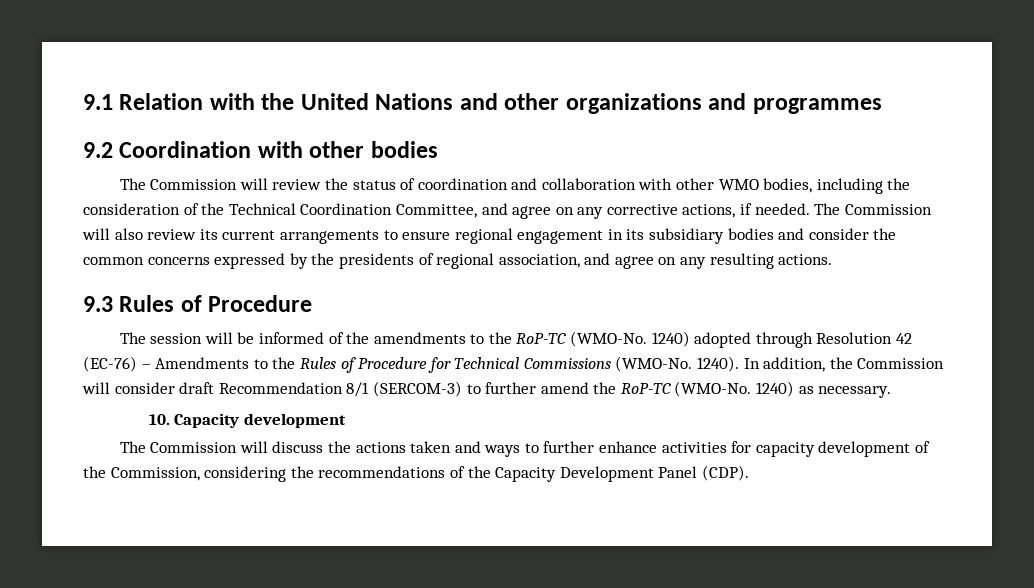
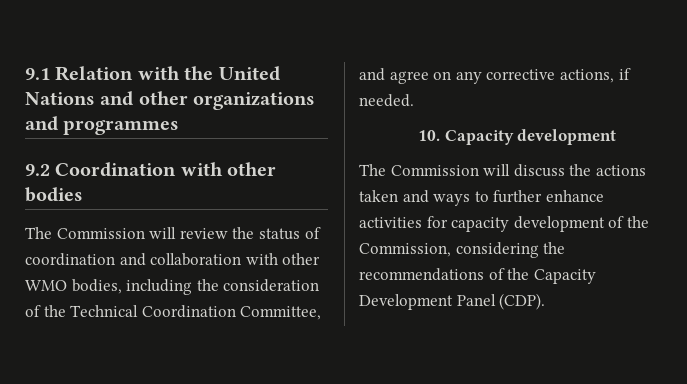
- The Commission will also review its current arrangements to ensure regional engagement in its subsidiary bodies and consider the common concerns expressed by the presidents of regional association, and agree on any resulting actions.
- 9.3 Rules of Procedure
- The session will be informed of the amendments to the RoP-TC (WMO-No. 1240) adopted through Resolution 42 (EC-76) – Amendments to the Rules of Procedure for Technical Commissions (WMO-No. 1240). In addition, the Commission will consider draft Recommendation 8/1 (SERCOM-3) to further amend the RoP-TC (WMO-No. 1240) as necessary.

